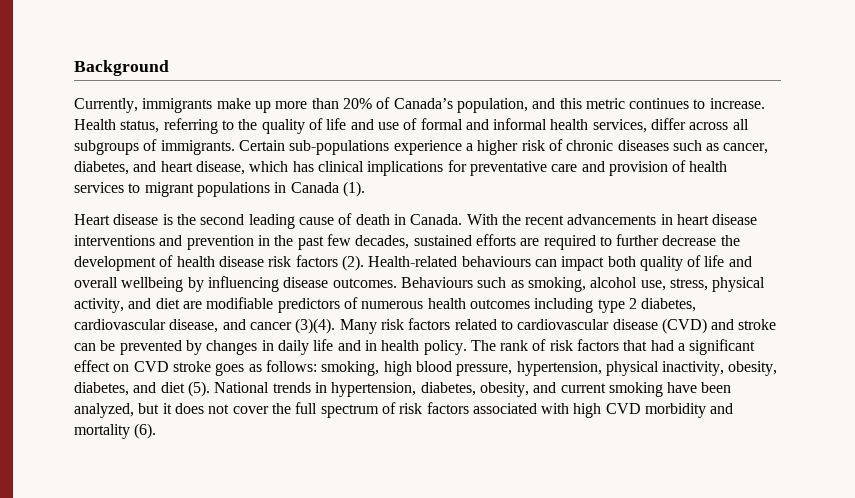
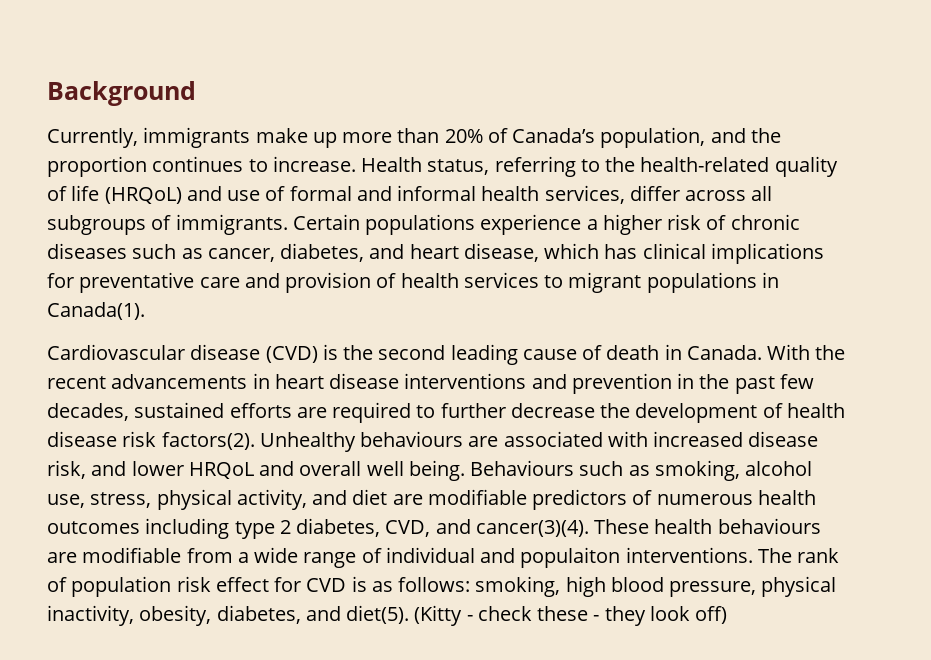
- Currently, immigrants make up more than 20% of Canada’s population, and this metric continues to increase.
+ Currently, immigrants make up more than 20% of Canada’s population, and the proportion continues to increase.
- Health status, referring to the quality of life and use of formal and informal health services, differ across all subgroups of immigrants.
+ Health status, referring to the health-related quality of life (HRQoL) and use of formal and informal health services, differ across all subgroups of immigrants.
- Certain sub-populations experience a higher risk of chronic diseases such as cancer, diabetes, and heart disease, which has clinical implications for preventative care and provision of health services to migrant populations in Canada (1).
- Heart disease is the second leading cause of death in Canada.
+ Certain populations experience a higher risk of chronic diseases such as cancer, diabetes, and heart disease, which has clinical implications for preventative care and provision of health services to migrant populations in Canada(1).
+ Cardiovascular disease (CVD) is the second leading cause of death in Canada.
- With the recent advancements in heart disease interventions and prevention in the past few decades, sustained efforts are required to further decrease the development of health disease risk factors (2). Health-related behaviours can impact both quality of life and overall wellbeing by influencing disease outcomes.
+ With the recent advancements in heart disease interventions and prevention in the past few decades, sustained efforts are required to further decrease the development of health disease risk factors(2). Unhealthy behaviours are associated with increased disease risk, and lower HRQoL and overall well being.
- Behaviours such as smoking, alcohol use, stress, physical activity, and diet are modifiable predictors of numerous health outcomes including type 2 diabetes, cardiovascular disease, and cancer (3)(4). Many risk factors related to cardiovascular disease (CVD) and stroke can be prevented by changes in daily life and in health policy. The rank of risk factors that had a significant effect on CVD stroke goes as follows: smoking, high blood pressure, hypertension, physical inactivity, obesity, diabetes, and diet (5). National trends in hypertension, diabetes, obesity, and current smoking have been analyzed, but it does not cover the full spectrum of risk factors associated with high CVD morbidity and mortality (6).
+ Behaviours such as smoking, alcohol use, stress, physical activity, and diet are modifiable predictors of numerous health outcomes including type 2 diabetes, CVD, and cancer(3)(4). These health behaviours are modifiable from a wide range of individual and populaiton interventions. The rank of population risk effect for CVD is as follows: smoking, high blood pressure, physical inactivity, obesity, diabetes, and diet(5). (Kitty - check these - they look off)

